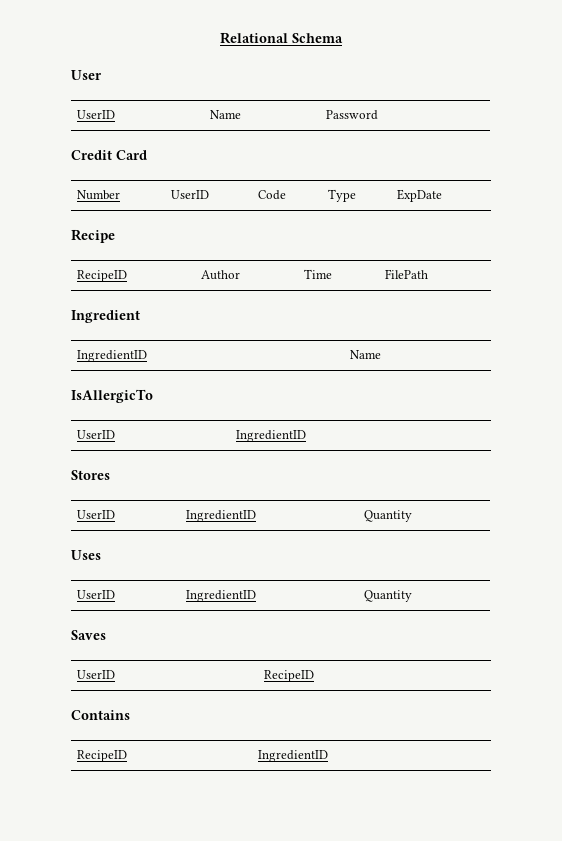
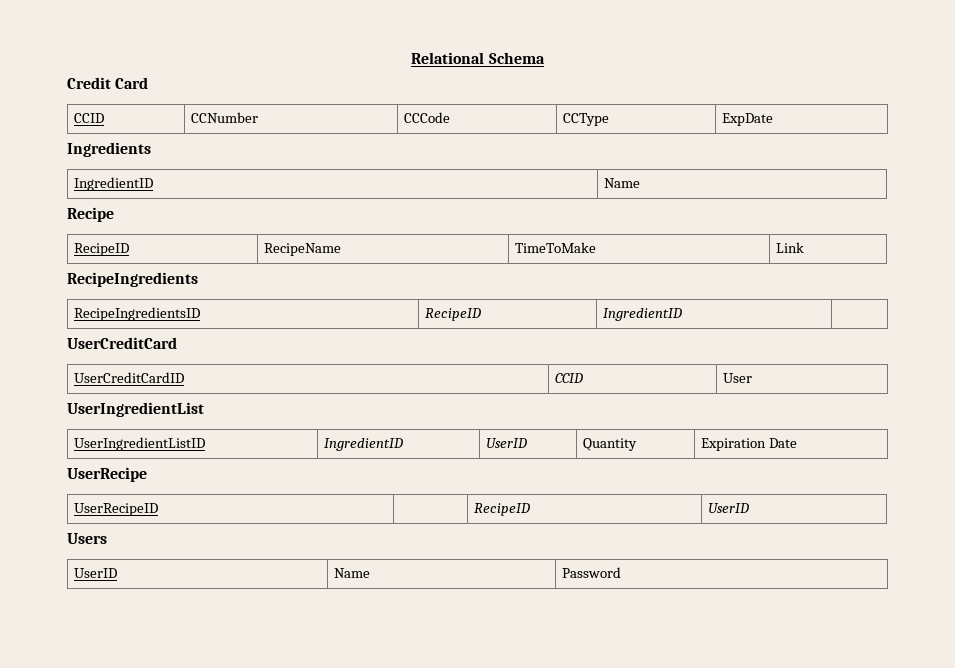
- User
+ Credit Card
+ CCID | CCNumber | CCCode | CCType | ExpDate
+ Ingredients
+ IngredientID | Name
+ Recipe
+ RecipeID | RecipeName | TimeToMake | Link
+ RecipeIngredients
+ RecipeIngredientsID | RecipeID | IngredientID |
+ UserCreditCard
+ UserCreditCardID | CCID | User
+ UserIngredientList
+ UserIngredientListID | IngredientID | UserID | Quantity | Expiration Date
+ UserRecipe
+ UserRecipeID | | RecipeID | UserID
+ Users
  UserID | Name | Password
- Credit Card
- Number | UserID | Code | Type | ExpDate
- Recipe
- RecipeID | Author | Time | FilePath
- Ingredient
- IngredientID | Name
- IsAllergicTo
- UserID | IngredientID
- Stores
- UserID | IngredientID | Quantity
- Uses
- UserID | IngredientID | Quantity
- Saves
- UserID | RecipeID
- Contains
- RecipeID | IngredientID

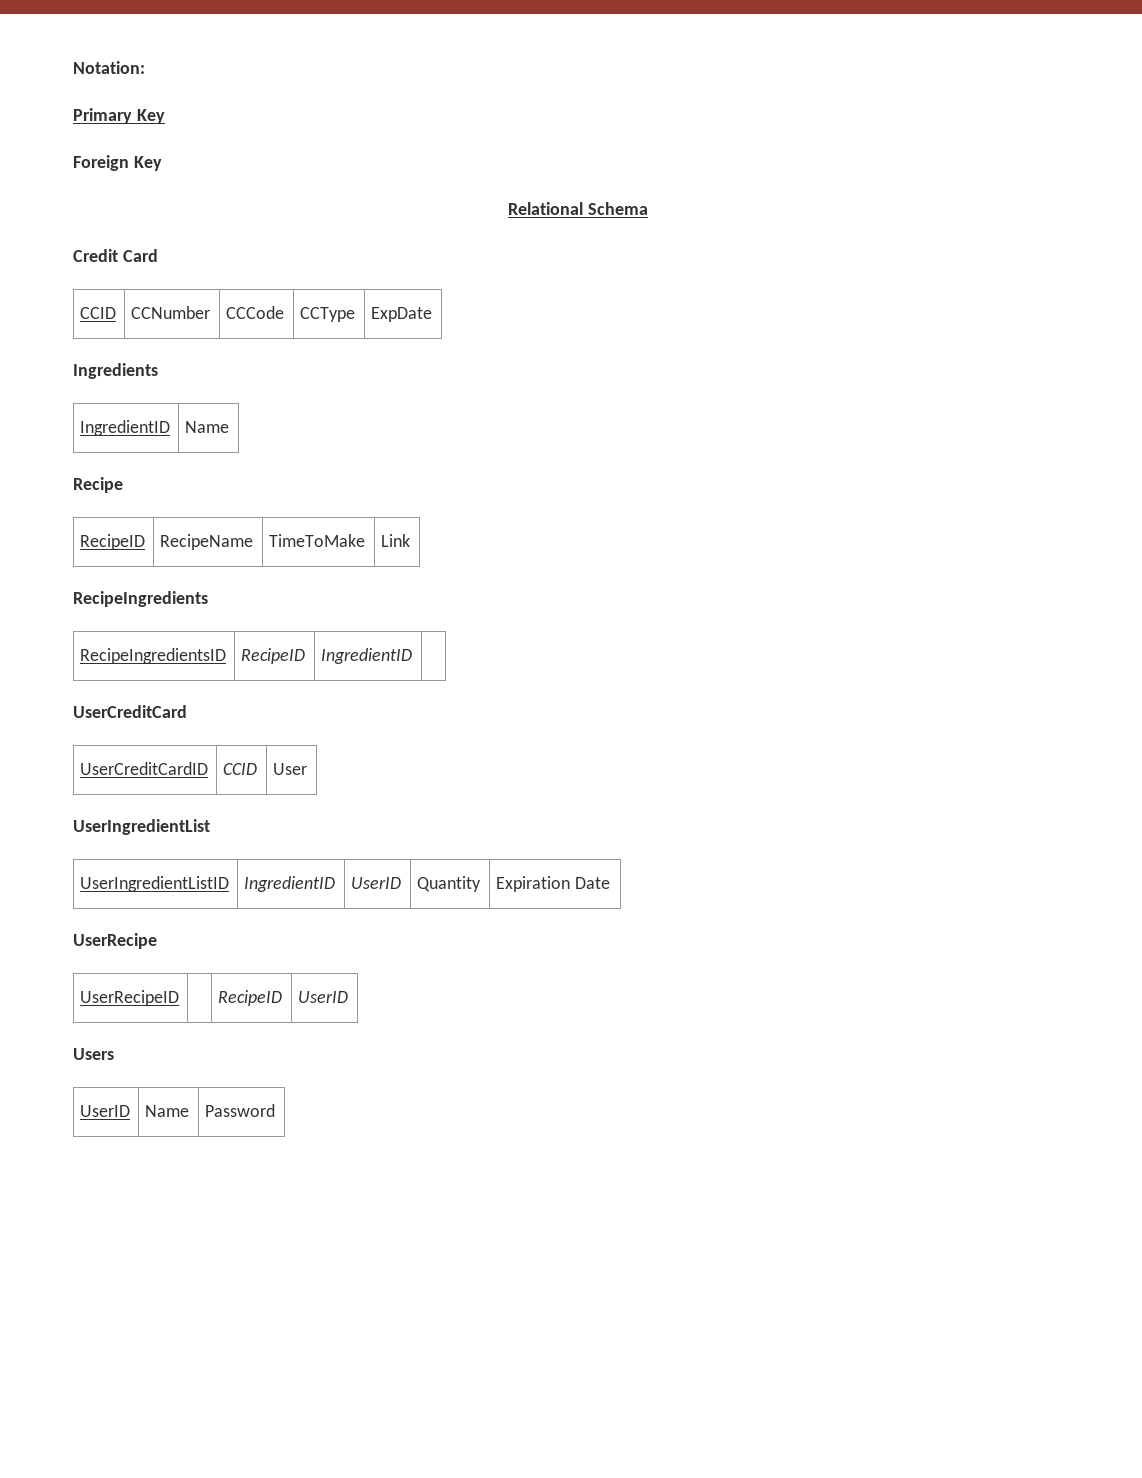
+ Notation:
+ Primary Key
+ Foreign Key

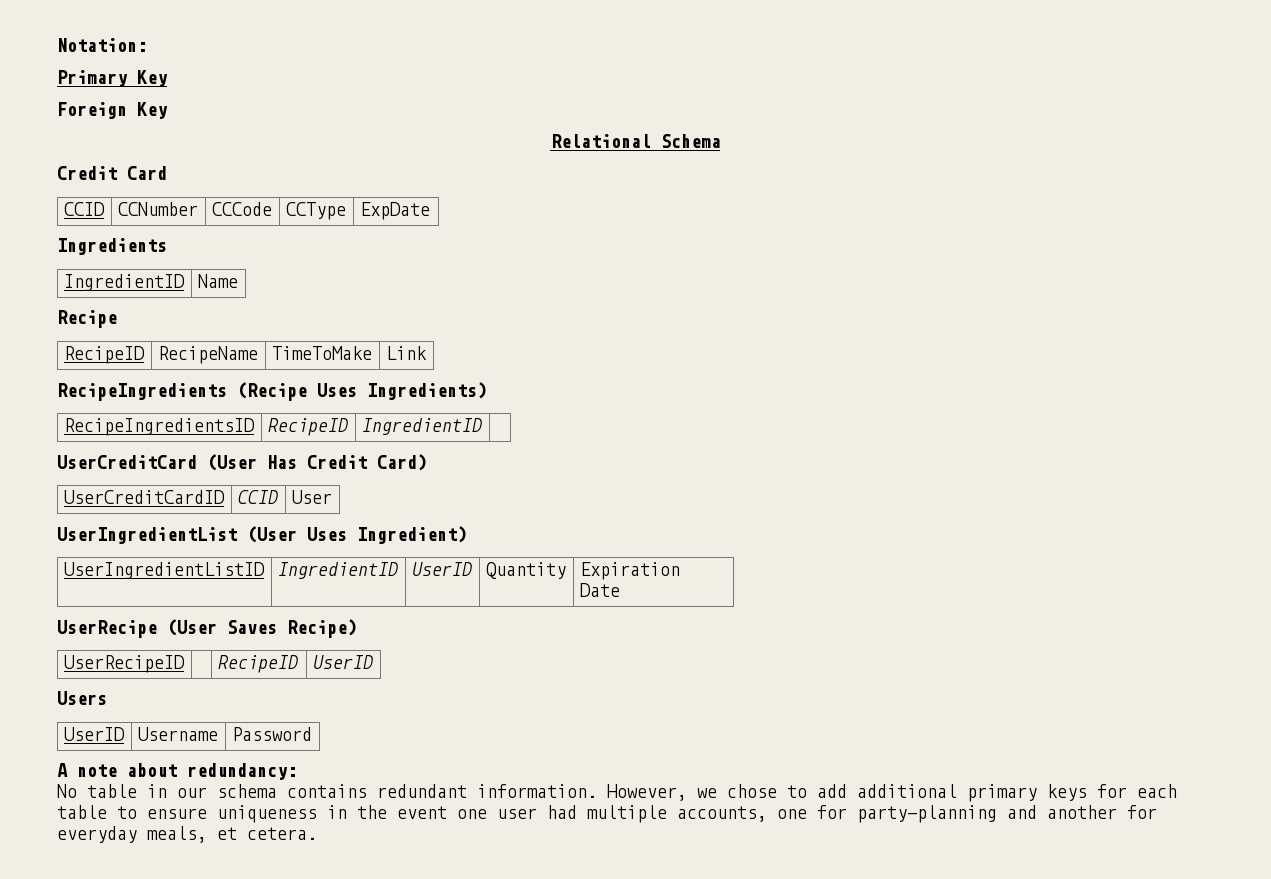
- RecipeIngredients
+ RecipeIngredients (Recipe Uses Ingredients)
- UserCreditCard
+ UserCreditCard (User Has Credit Card)
- UserIngredientList
+ UserIngredientList (User Uses Ingredient)
- UserRecipe
+ UserRecipe (User Saves Recipe)
- UserID | Name | Password
+ UserID | Username | Password
+ A note about redundancy:
+ No table in our schema contains redundant information. However, we chose to add additional primary keys for each table to ensure uniqueness in the event one user had multiple accounts, one for party-planning and another for everyday meals, et cetera.

